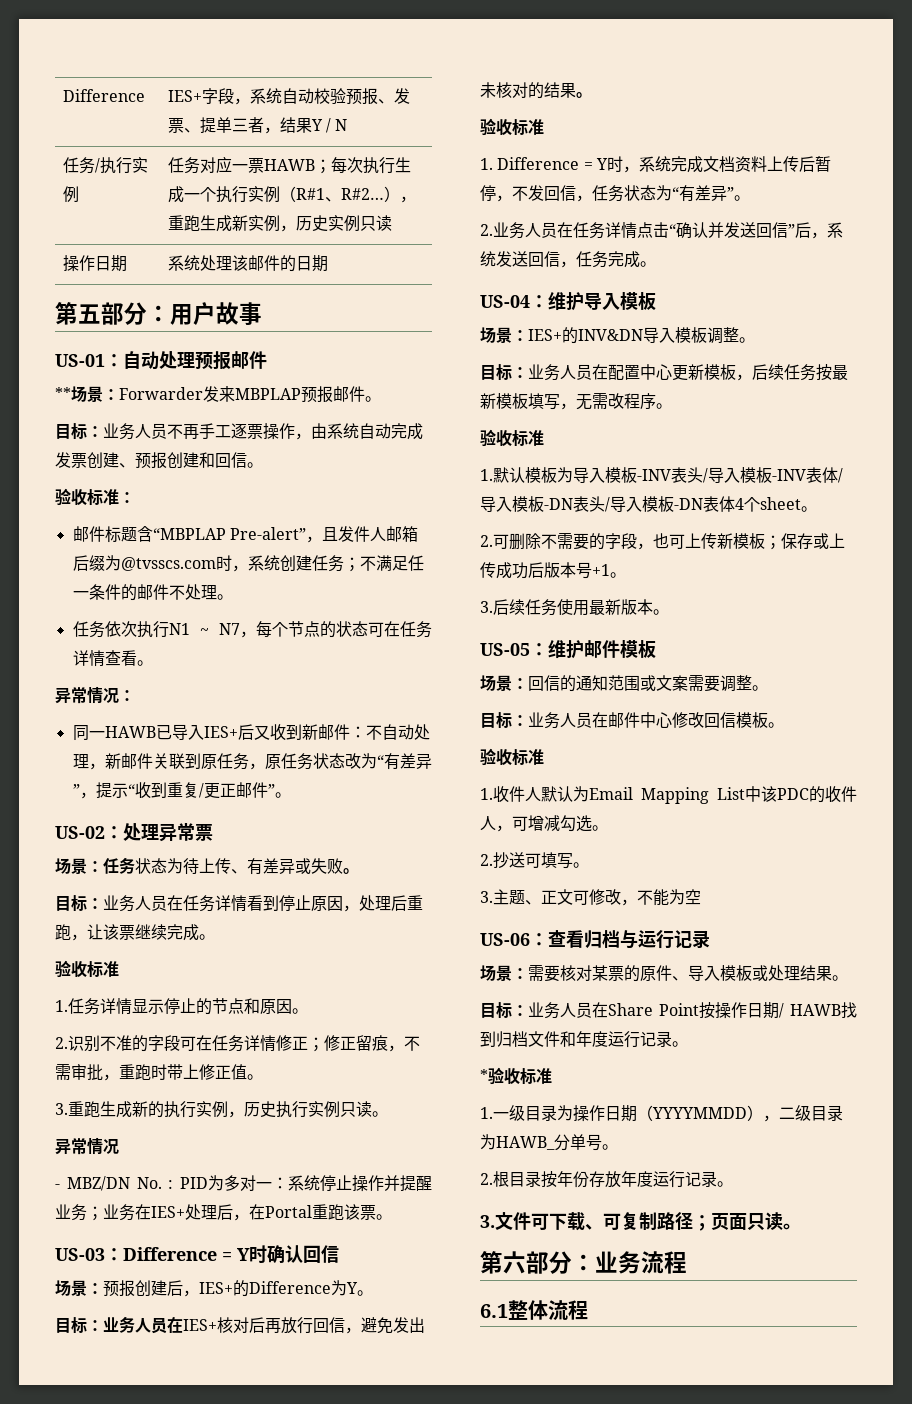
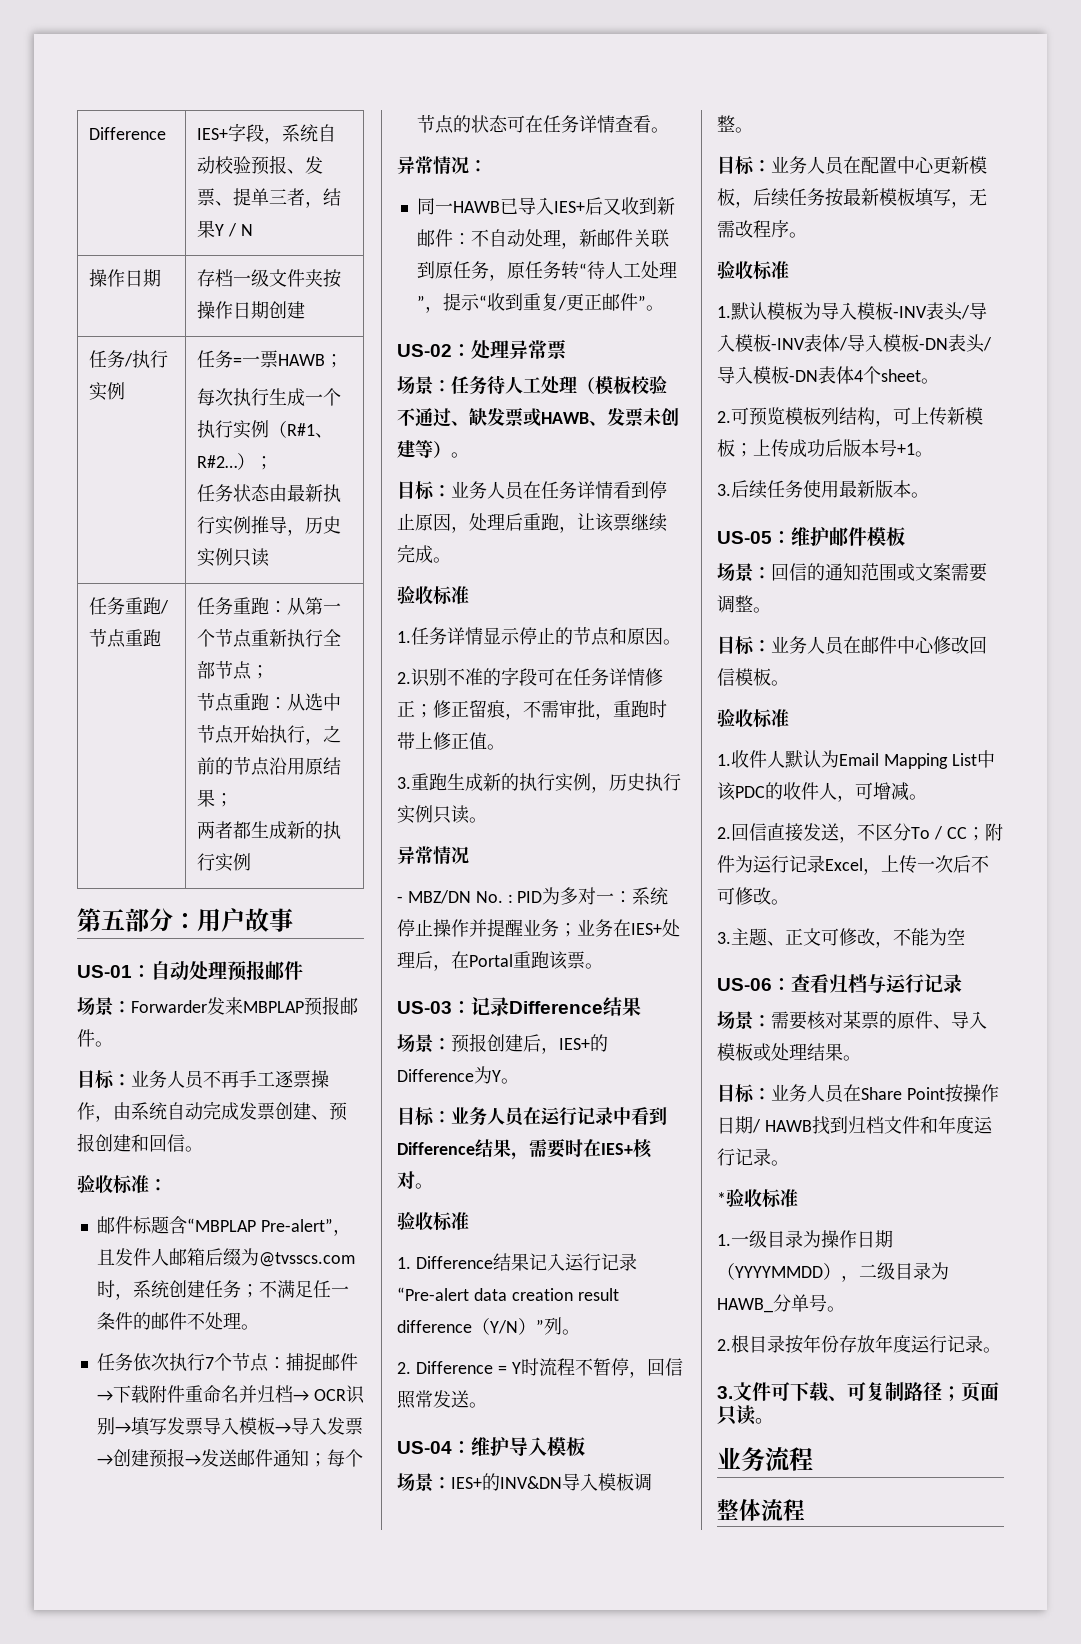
+ 操作日期 | 存档一级文件夹按操作日期创建
- 任务/执行实例 | 任务对应一票HAWB；每次执行生成一个执行实例（R#1、R#2…），重跑生成新实例，历史实例只读
- 操作日期 | 系统处理该邮件的日期
+ 任务/执行实例 | 任务=一票HAWB；
+ 每次执行生成一个执行实例（R#1、R#2…）；
+ 任务状态由最新执行实例推导，历史实例只读
+ 任务重跑/节点重跑 | 任务重跑：从第一个节点重新执行全部节点；
+ 节点重跑：从选中节点开始执行，之前的节点沿用原结果；
+ 两者都生成新的执行实例
- **场景：Forwarder发来MBPLAP预报邮件。
+ 场景：Forwarder发来MBPLAP预报邮件。
- 任务依次执行N1 ~ N7，每个节点的状态可在任务详情查看。
+ 任务依次执行7个节点：捕捉邮件→下载附件重命名并归档→ OCR识别→填写发票导入模板→导入发票→创建预报→发送邮件通知；每个节点的状态可在任务详情查看。
- 同一HAWB已导入IES+后又收到新邮件：不自动处理，新邮件关联到原任务，原任务状态改为“有差异”，提示“收到重复/更正邮件”。
+ 同一HAWB已导入IES+后又收到新邮件：不自动处理，新邮件关联到原任务，原任务转“待人工处理”，提示“收到重复/更正邮件”。
- 场景：任务状态为待上传、有差异或失败。
+ 场景：任务待人工处理（模板校验不通过、缺发票或HAWB、发票未创建等）。
- US-03：Difference = Y时确认回信
+ US-03：记录Difference结果
- 目标：业务人员在IES+核对后再放行回信，避免发出未核对的结果。
+ 目标：业务人员在运行记录中看到Difference结果，需要时在IES+核对。
- 1. Difference = Y时，系统完成文档资料上传后暂停，不发回信，任务状态为“有差异”。
- 2.业务人员在任务详情点击“确认并发送回信”后，系统发送回信，任务完成。
+ 1. Difference结果记入运行记录“Pre-alert data creation result difference（Y/N）”列。
+ 2. Difference = Y时流程不暂停，回信照常发送。
- 2.可删除不需要的字段，也可上传新模板；保存或上传成功后版本号+1。
+ 2.可预览模板列结构，可上传新模板；上传成功后版本号+1。
- 1.收件人默认为Email Mapping List中该PDC的收件人，可增减勾选。
- 2.抄送可填写。
+ 1.收件人默认为Email Mapping List中该PDC的收件人，可增减。
+ 2.回信直接发送，不区分To / CC；附件为运行记录Excel，上传一次后不可修改。
- 第六部分：业务流程
+ 业务流程
- 6.1整体流程
+ 整体流程

